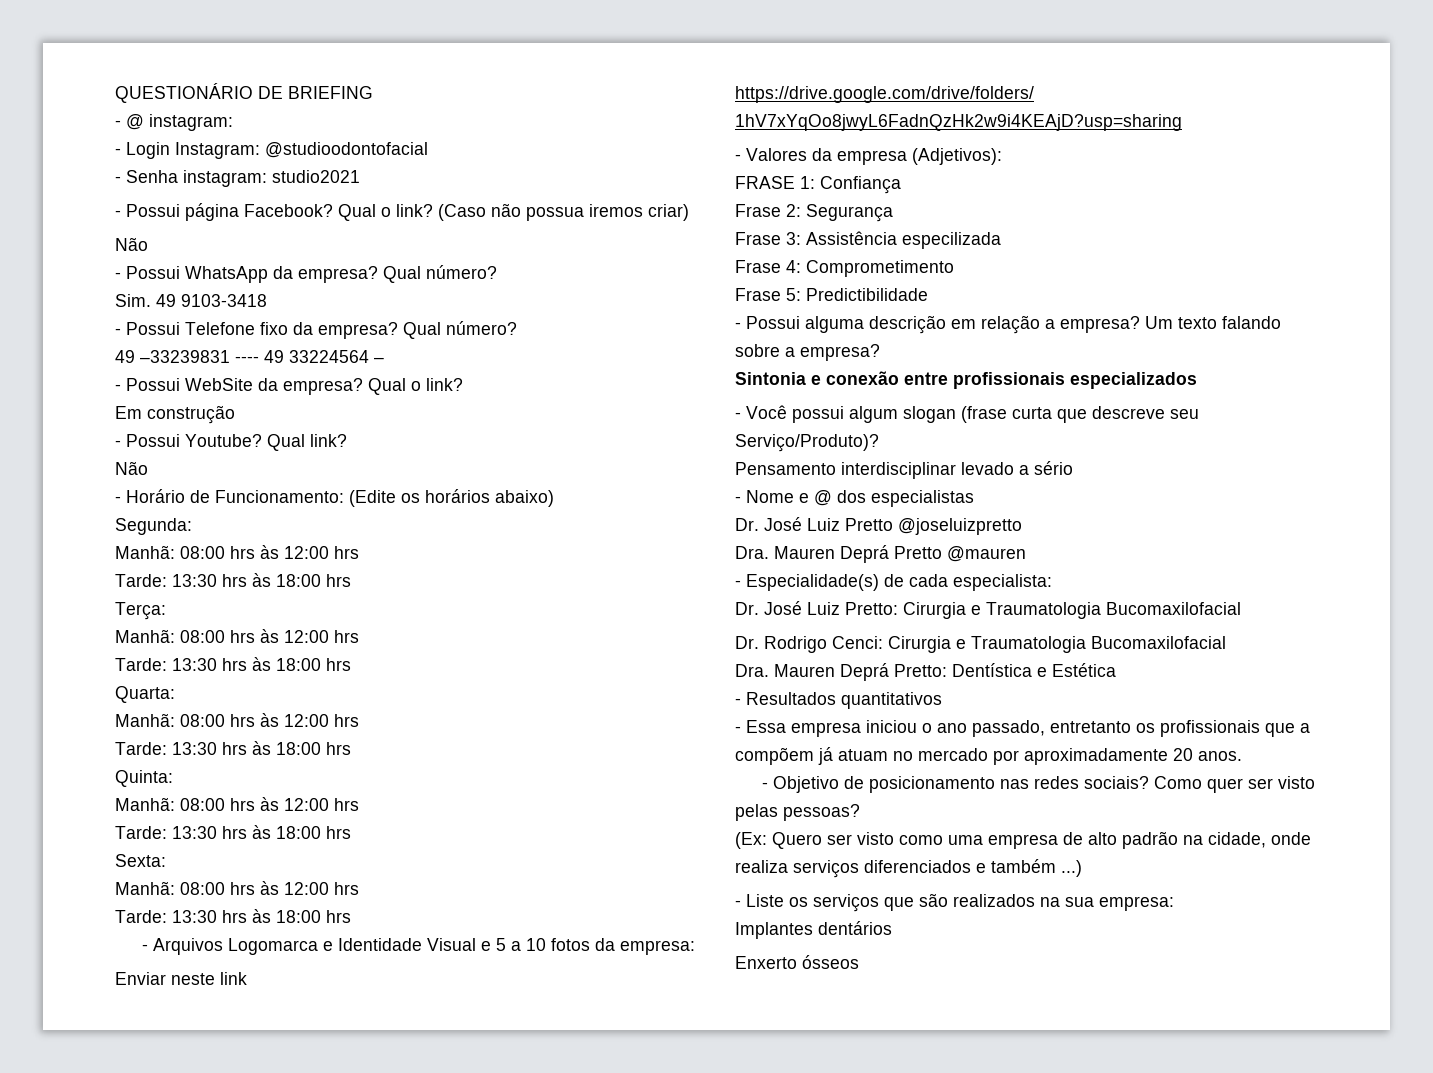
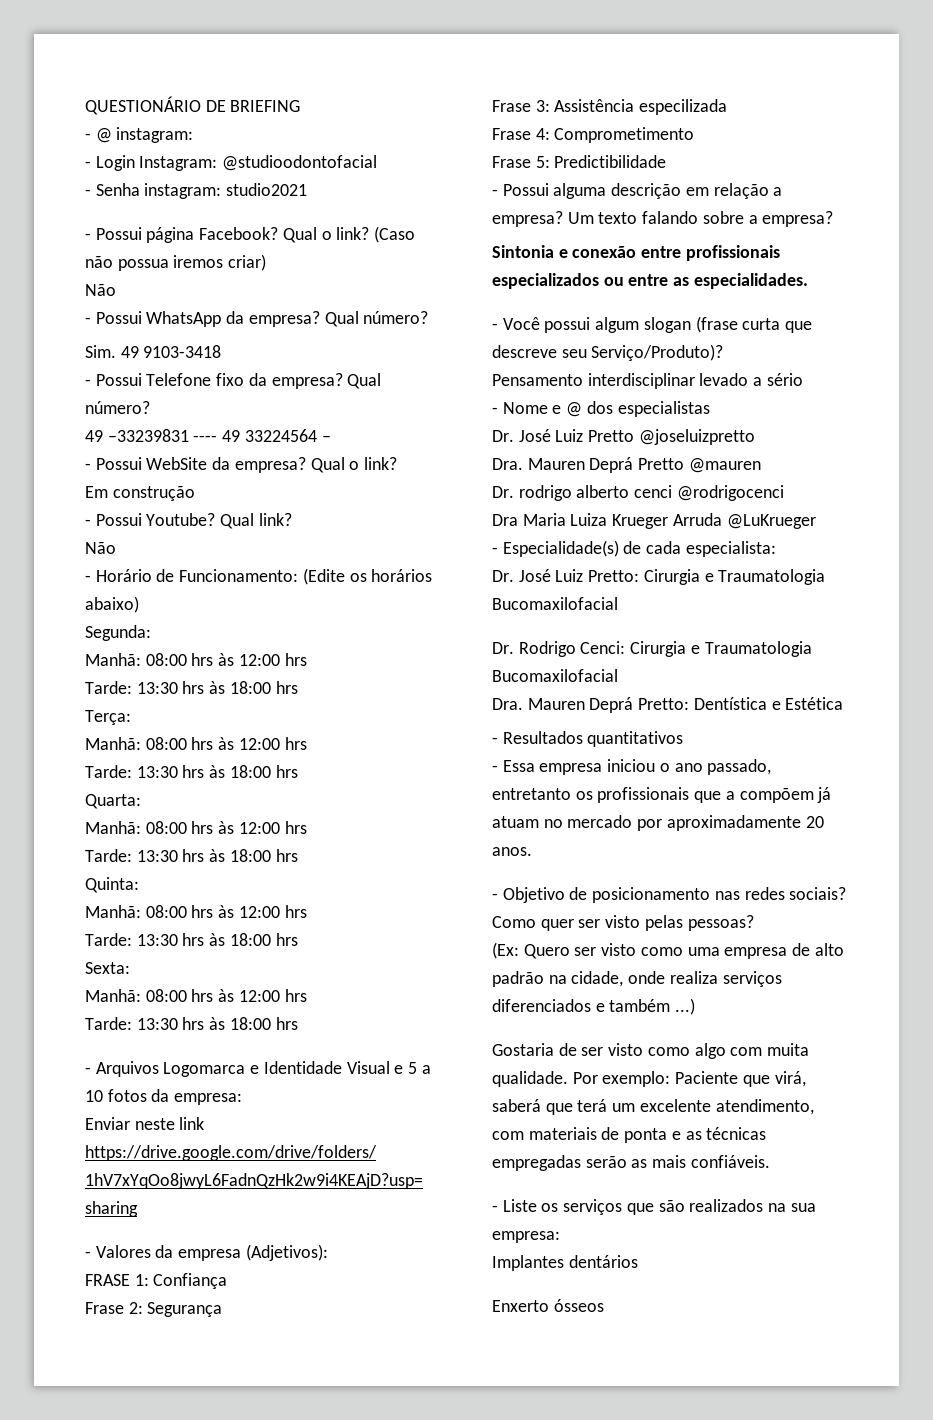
- Sintonia e conexão entre profissionais especializados
+ Sintonia e conexão entre profissionais especializados ou entre as especialidades.
+ Dr. rodrigo alberto cenci @rodrigocenci
+ Dra Maria Luiza Krueger Arruda @LuKrueger
+ Gostaria de ser visto como algo com muita qualidade. Por exemplo: Paciente que virá, saberá que terá um excelente atendimento, com materiais de ponta e as técnicas empregadas serão as mais confiáveis.

